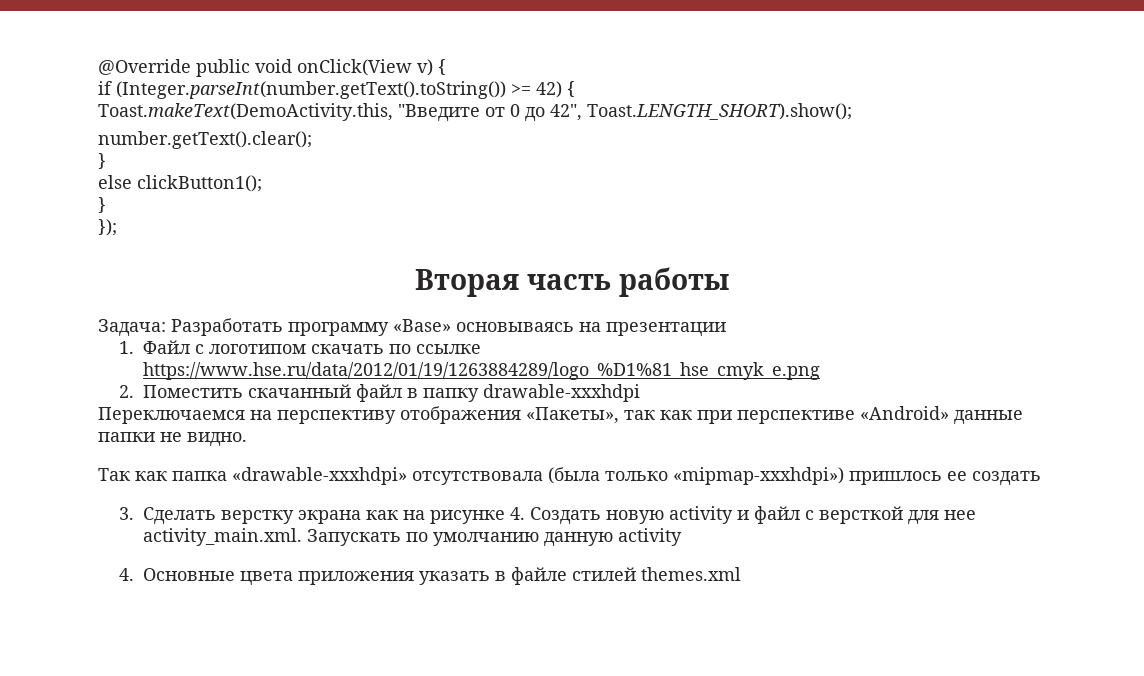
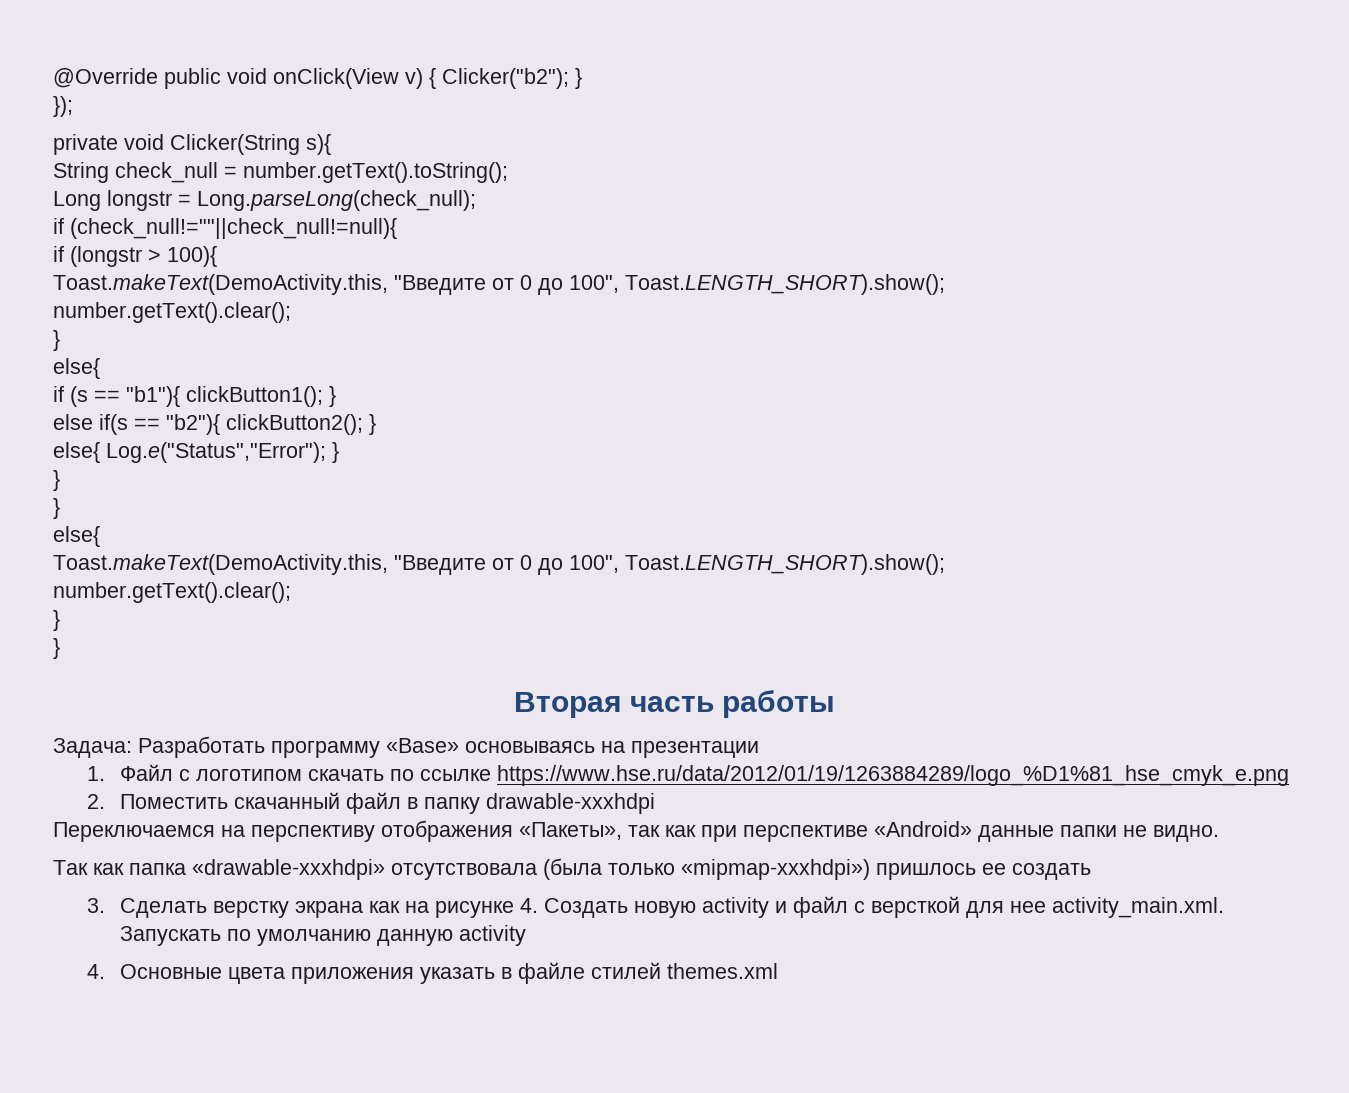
- @Override public void onClick(View v) {
- if (Integer.parseInt(number.getText().toString()) >= 42) {
- Toast.makeText(DemoActivity.this, "Введите от 0 до 42", Toast.LENGTH_SHORT).show();
+ @Override public void onClick(View v) { Clicker("b2"); }
+ });
+ private void Clicker(String s){
+ String check_null = number.getText().toString();
+ Long longstr = Long.parseLong(check_null);
+ if (check_null!=""||check_null!=null){
+ if (longstr > 100){
+ Toast.makeText(DemoActivity.this, "Введите от 0 до 100", Toast.LENGTH_SHORT).show();
  number.getText().clear();
  }
- else clickButton1();
+ else{
+ if (s == "b1"){ clickButton1(); }
+ else if(s == "b2"){ clickButton2(); }
+ else{ Log.e("Status","Error"); }
  }
- });
+ }
+ else{
+ Toast.makeText(DemoActivity.this, "Введите от 0 до 100", Toast.LENGTH_SHORT).show();
+ number.getText().clear();
+ }
+ }

